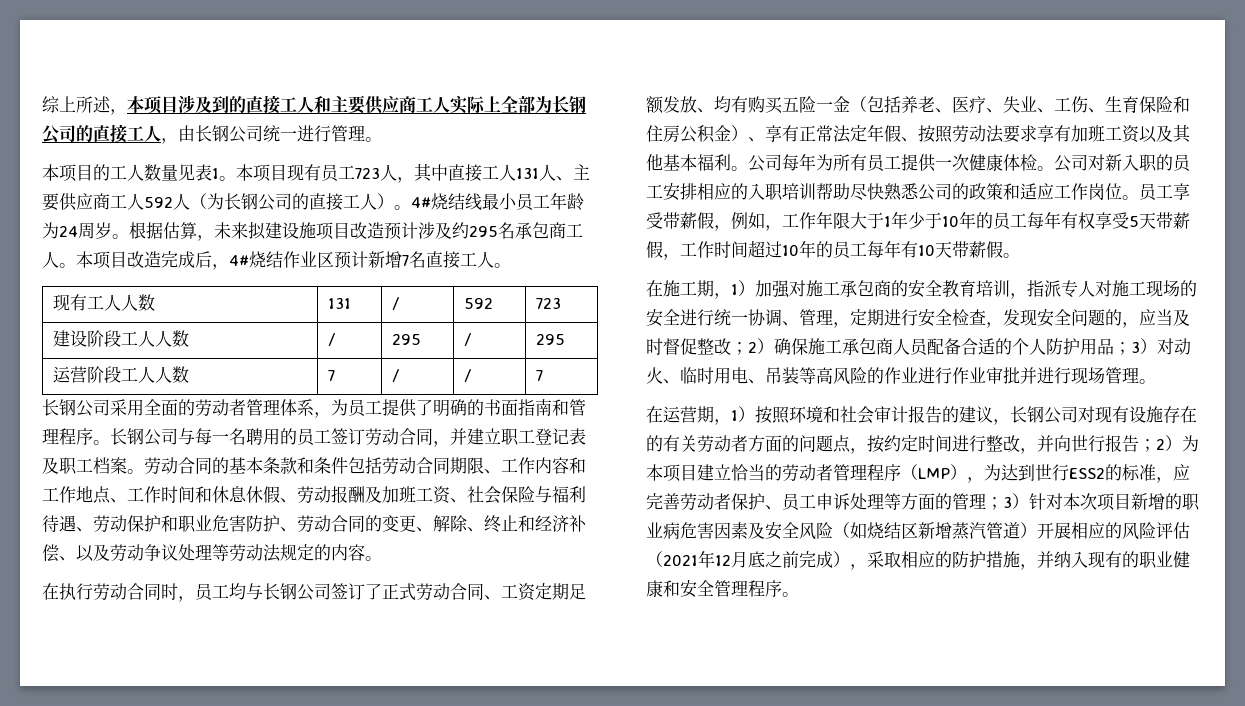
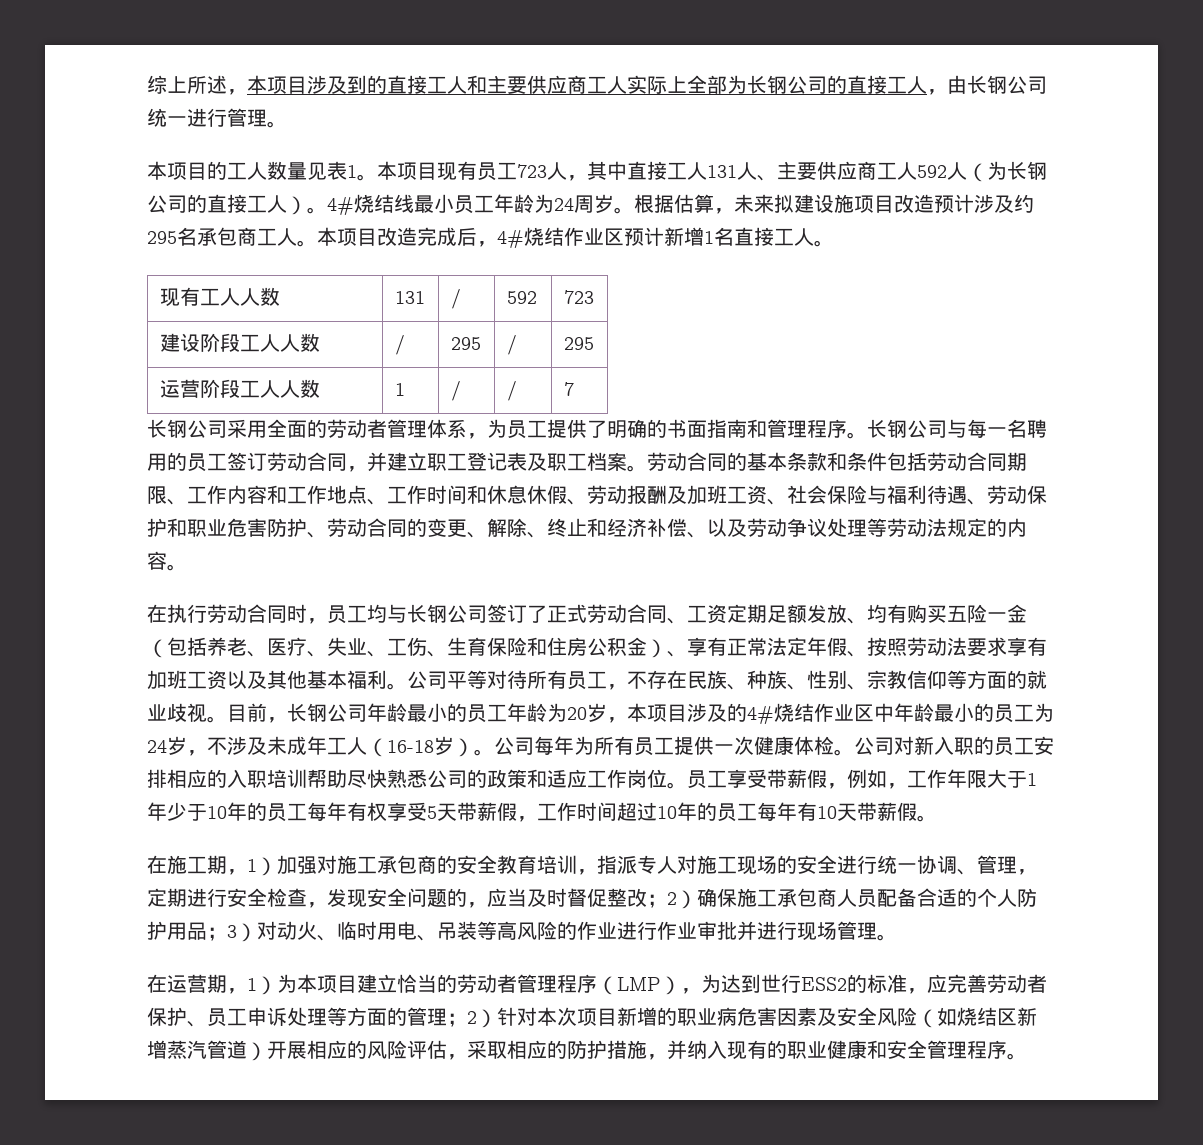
- 本项目改造完成后，4#烧结作业区预计新增7名直接工人。
+ 本项目改造完成后，4#烧结作业区预计新增1名直接工人。
- 运营阶段工人人数 | 7 | / | / | 7
+ 运营阶段工人人数 | 1 | / | / | 7
- 公司每年为所有员工提供一次健康体检。
+ 公司平等对待所有员工，不存在民族、种族、性别、宗教信仰等方面的就业歧视。目前，长钢公司年龄最小的员工年龄为20岁，本项目涉及的4#烧结作业区中年龄最小的员工为24岁，不涉及未成年工人（16-18岁）。公司每年为所有员工提供一次健康体检。
- 在运营期，1）按照环境和社会审计报告的建议，长钢公司对现有设施存在的有关劳动者方面的问题点，按约定时间进行整改，并向世行报告；2）为本项目建立恰当的劳动者管理程序（LMP），为达到世行ESS2的标准，应完善劳动者保护、员工申诉处理等方面的管理；
+ 在运营期，1）为本项目建立恰当的劳动者管理程序（LMP），为达到世行ESS2的标准，应完善劳动者保护、员工申诉处理等方面的管理；
- 3）针对本次项目新增的职业病危害因素及安全风险（如烧结区新增蒸汽管道）开展相应的风险评估（2021年12月底之前完成），采取相应的防护措施，并纳入现有的职业健康和安全管理程序。
+ 2）针对本次项目新增的职业病危害因素及安全风险（如烧结区新增蒸汽管道）开展相应的风险评估，采取相应的防护措施，并纳入现有的职业健康和安全管理程序。

